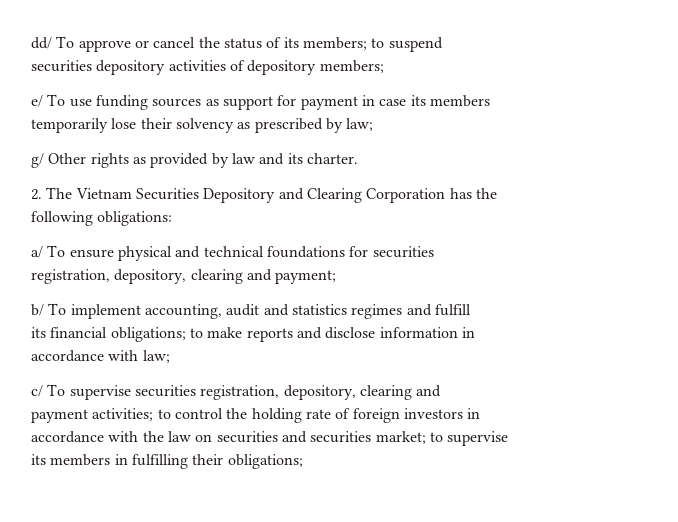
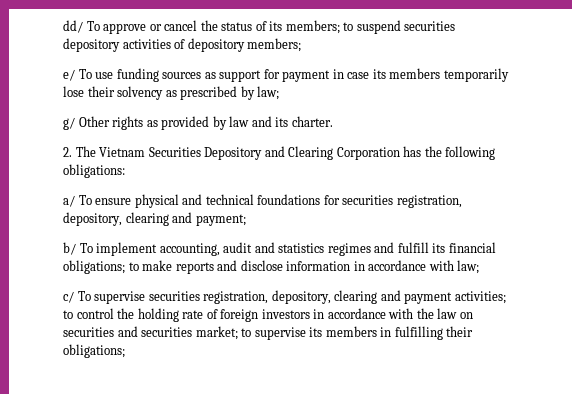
- dd/ To approve or cancel the status of its members; to suspend
- securities depository activities of depository members;
+ dd/ To approve or cancel the status of its members; to suspend securities depository activities of depository members;
- e/ To use funding sources as support for payment in case its members
- temporarily lose their solvency as prescribed by law;
+ e/ To use funding sources as support for payment in case its members temporarily lose their solvency as prescribed by law;
- 2. The Vietnam Securities Depository and Clearing Corporation has the
- following obligations:
+ 2. The Vietnam Securities Depository and Clearing Corporation has the following obligations:
- a/ To ensure physical and technical foundations for securities
- registration, depository, clearing and payment;
+ a/ To ensure physical and technical foundations for securities registration, depository, clearing and payment;
- b/ To implement accounting, audit and statistics regimes and fulfill
- its financial obligations; to make reports and disclose information in
- accordance with law;
+ b/ To implement accounting, audit and statistics regimes and fulfill its financial obligations; to make reports and disclose information in accordance with law;
- c/ To supervise securities registration, depository, clearing and
- payment activities; to control the holding rate of foreign investors in
- accordance with the law on securities and securities market; to supervise
- its members in fulfilling their obligations;
+ c/ To supervise securities registration, depository, clearing and payment activities; to control the holding rate of foreign investors in accordance with the law on securities and securities market; to supervise its members in fulfilling their obligations;

